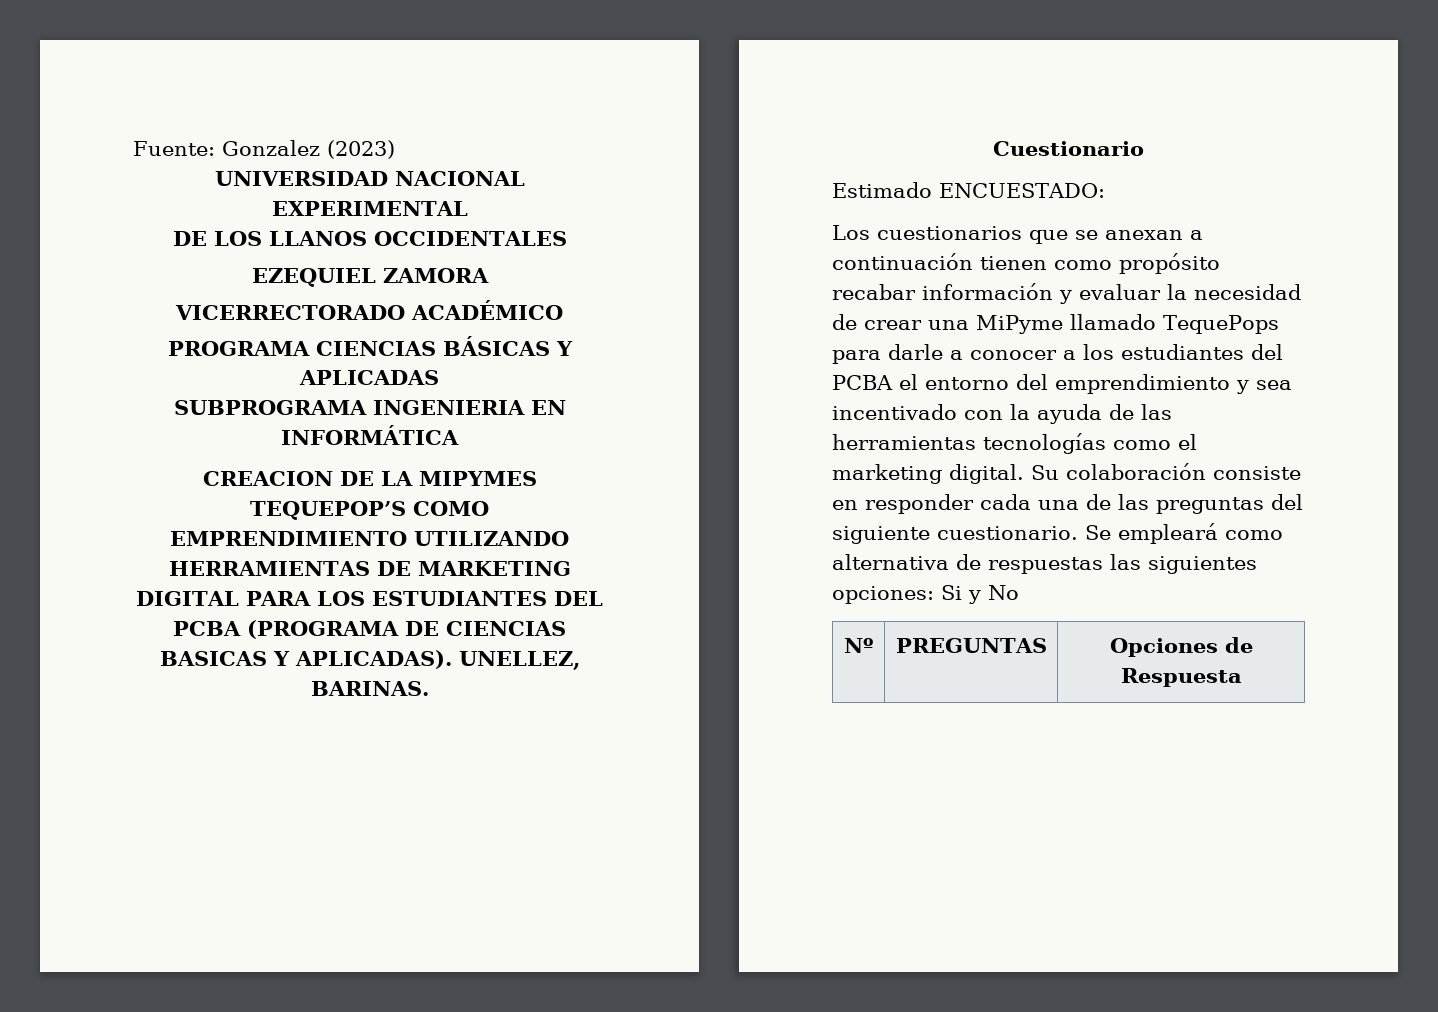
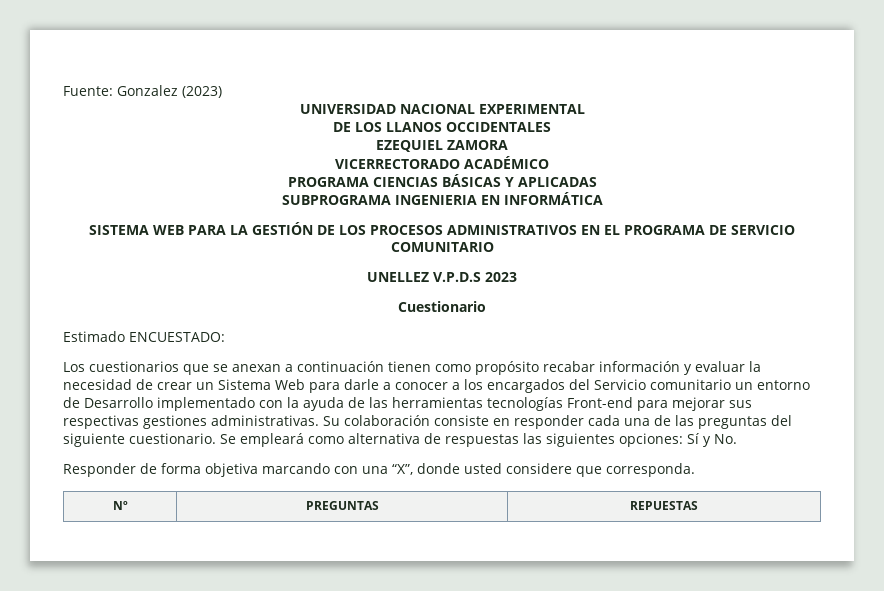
- CREACION DE LA MIPYMES TEQUEPOP’S COMO EMPRENDIMIENTO UTILIZANDO HERRAMIENTAS DE MARKETING DIGITAL PARA LOS ESTUDIANTES DEL PCBA (PROGRAMA DE CIENCIAS BASICAS Y APLICADAS). UNELLEZ, BARINAS.
+ SISTEMA WEB PARA LA GESTIÓN DE LOS PROCESOS ADMINISTRATIVOS EN EL PROGRAMA DE SERVICIO COMUNITARIO
+ UNELLEZ V.P.D.S 2023
- Los cuestionarios que se anexan a continuación tienen como propósito recabar información y evaluar la necesidad de crear una MiPyme llamado TequePops para darle a conocer a los estudiantes del PCBA el entorno del emprendimiento y sea incentivado con la ayuda de las herramientas tecnologías como el marketing digital.
+ Los cuestionarios que se anexan a continuación tienen como propósito recabar información y evaluar la necesidad de crear un Sistema Web para darle a conocer a los encargados del Servicio comunitario un entorno de Desarrollo implementado con la ayuda de las herramientas tecnologías Front-end para mejorar sus respectivas gestiones administrativas.
- Se empleará como alternativa de respuestas las siguientes opciones: Si y No
+ Se empleará como alternativa de respuestas las siguientes opciones: Sí y No.
+ Responder de forma objetiva marcando con una “X”, donde usted considere que corresponda.
- Nº | PREGUNTAS | Opciones de Respuesta
+ Nº | PREGUNTAS | REPUESTAS

